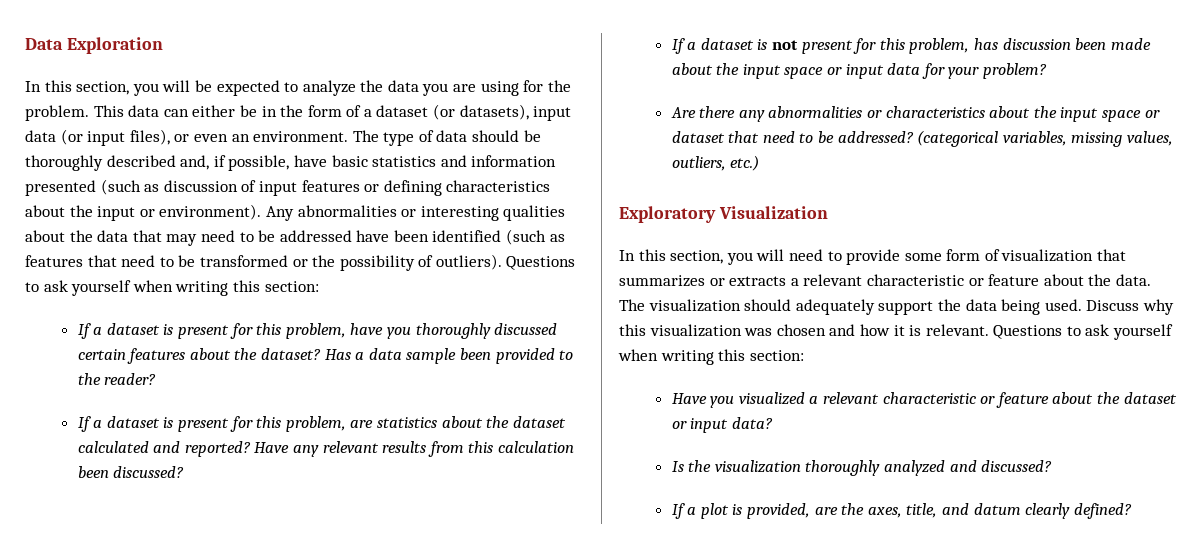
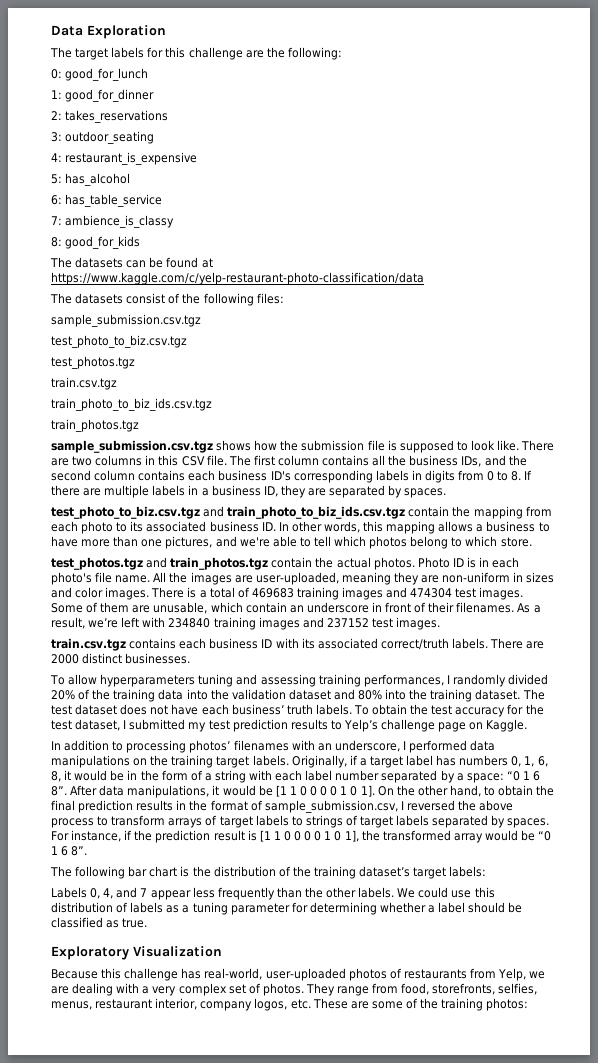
- In this section, you will be expected to analyze the data you are using for the problem. This data can either be in the form of a dataset (or datasets), input data (or input files), or even an environment. The type of data should be thoroughly described and, if possible, have basic statistics and information presented (such as discussion of input features or defining characteristics about the input or environment). Any abnormalities or interesting qualities about the data that may need to be addressed have been identified (such as features that need to be transformed or the possibility of outliers). Questions to ask yourself when writing this section:
- If a dataset is present for this problem, have you thoroughly discussed certain features about the dataset? Has a data sample been provided to the reader?
- If a dataset is present for this problem, are statistics about the dataset calculated and reported? Have any relevant results from this calculation been discussed?
- If a dataset is not present for this problem, has discussion been made about the input space or input data for your problem?
- Are there any abnormalities or characteristics about the input space or dataset that need to be addressed? (categorical variables, missing values, outliers, etc.)
+ The target labels for this challenge are the following:
+ 0: good_for_lunch
+ 1: good_for_dinner
+ 2: takes_reservations
+ 3: outdoor_seating
+ 4: restaurant_is_expensive
+ 5: has_alcohol
+ 6: has_table_service
+ 7: ambience_is_classy
+ 8: good_for_kids
+ The datasets can be found at https://www.kaggle.com/c/yelp-restaurant-photo-classification/data
+ The datasets consist of the following files:
+ sample_submission.csv.tgz
+ test_photo_to_biz.csv.tgz
+ test_photos.tgz
+ train.csv.tgz
+ train_photo_to_biz_ids.csv.tgz
+ train_photos.tgz
+ sample_submission.csv.tgz shows how the submission file is supposed to look like. There are two columns in this CSV file. The first column contains all the business IDs, and the second column contains each business ID's corresponding labels in digits from 0 to 8. If there are multiple labels in a business ID, they are separated by spaces.
+ test_photo_to_biz.csv.tgz and train_photo_to_biz_ids.csv.tgz contain the mapping from each photo to its associated business ID. In other words, this mapping allows a business to have more than one pictures, and we're able to tell which photos belong to which store.
+ test_photos.tgz and train_photos.tgz contain the actual photos. Photo ID is in each photo's file name. All the images are user-uploaded, meaning they are non-uniform in sizes and color images. There is a total of 469683 training images and 474304 test images. Some of them are unusable, which contain an underscore in front of their filenames. As a result, we’re left with 234840 training images and 237152 test images.
+ train.csv.tgz contains each business ID with its associated correct/truth labels. There are 2000 distinct businesses.
+ To allow hyperparameters tuning and assessing training performances, I randomly divided 20% of the training data into the validation dataset and 80% into the training dataset. The test dataset does not have each business’ truth labels. To obtain the test accuracy for the test dataset, I submitted my test prediction results to Yelp’s challenge page on Kaggle.
+ In addition to processing photos’ filenames with an underscore, I performed data manipulations on the training target labels. Originally, if a target label has numbers 0, 1, 6, 8, it would be in the form of a string with each label number separated by a space: “0 1 6 8”. After data manipulations, it would be [1 1 0 0 0 0 1 0 1]. On the other hand, to obtain the final prediction results in the format of sample_submission.csv, I reversed the above process to transform arrays of target labels to strings of target labels separated by spaces. For instance, if the prediction result is [1 1 0 0 0 0 1 0 1], the transformed array would be “0 1 6 8”.
+ The following bar chart is the distribution of the training dataset’s target labels:
+ Labels 0, 4, and 7 appear less frequently than the other labels. We could use this distribution of labels as a tuning parameter for determining whether a label should be classified as true.
  Exploratory Visualization
- In this section, you will need to provide some form of visualization that summarizes or extracts a relevant characteristic or feature about the data. The visualization should adequately support the data being used. Discuss why this visualization was chosen and how it is relevant. Questions to ask yourself when writing this section:
- Have you visualized a relevant characteristic or feature about the dataset or input data?
- Is the visualization thoroughly analyzed and discussed?
- If a plot is provided, are the axes, title, and datum clearly defined?
+ Because this challenge has real-world, user-uploaded photos of restaurants from Yelp, we are dealing with a very complex set of photos. They range from food, storefronts, selfies, menus, restaurant interior, company logos, etc. These are some of the training photos:

